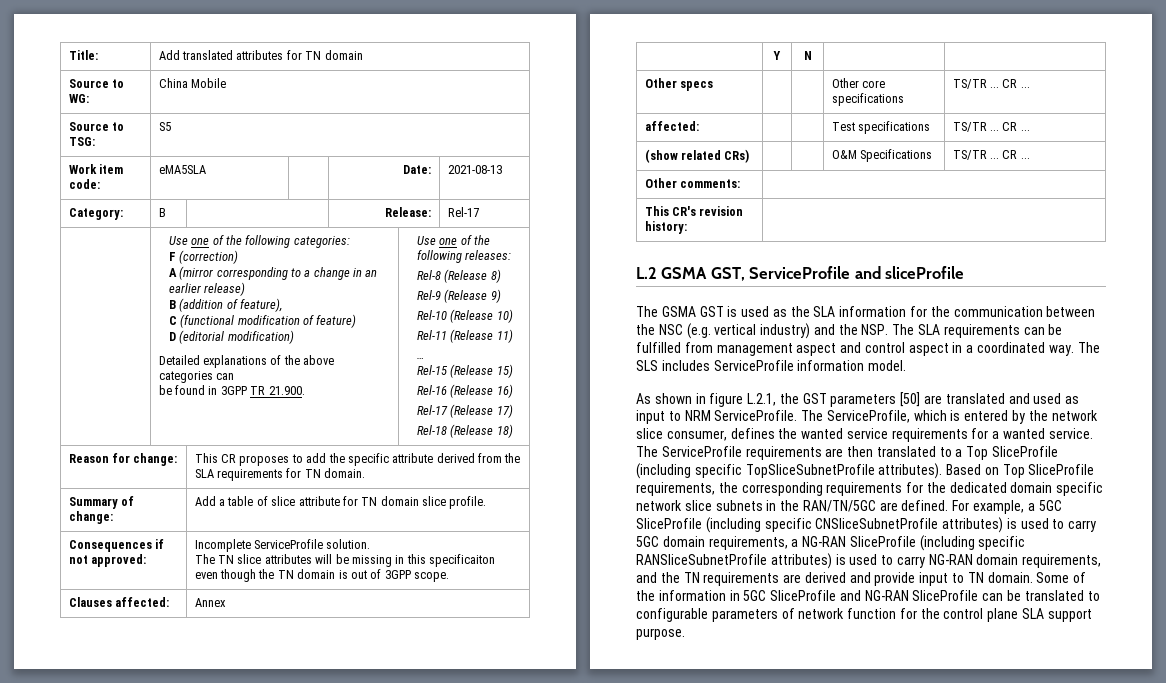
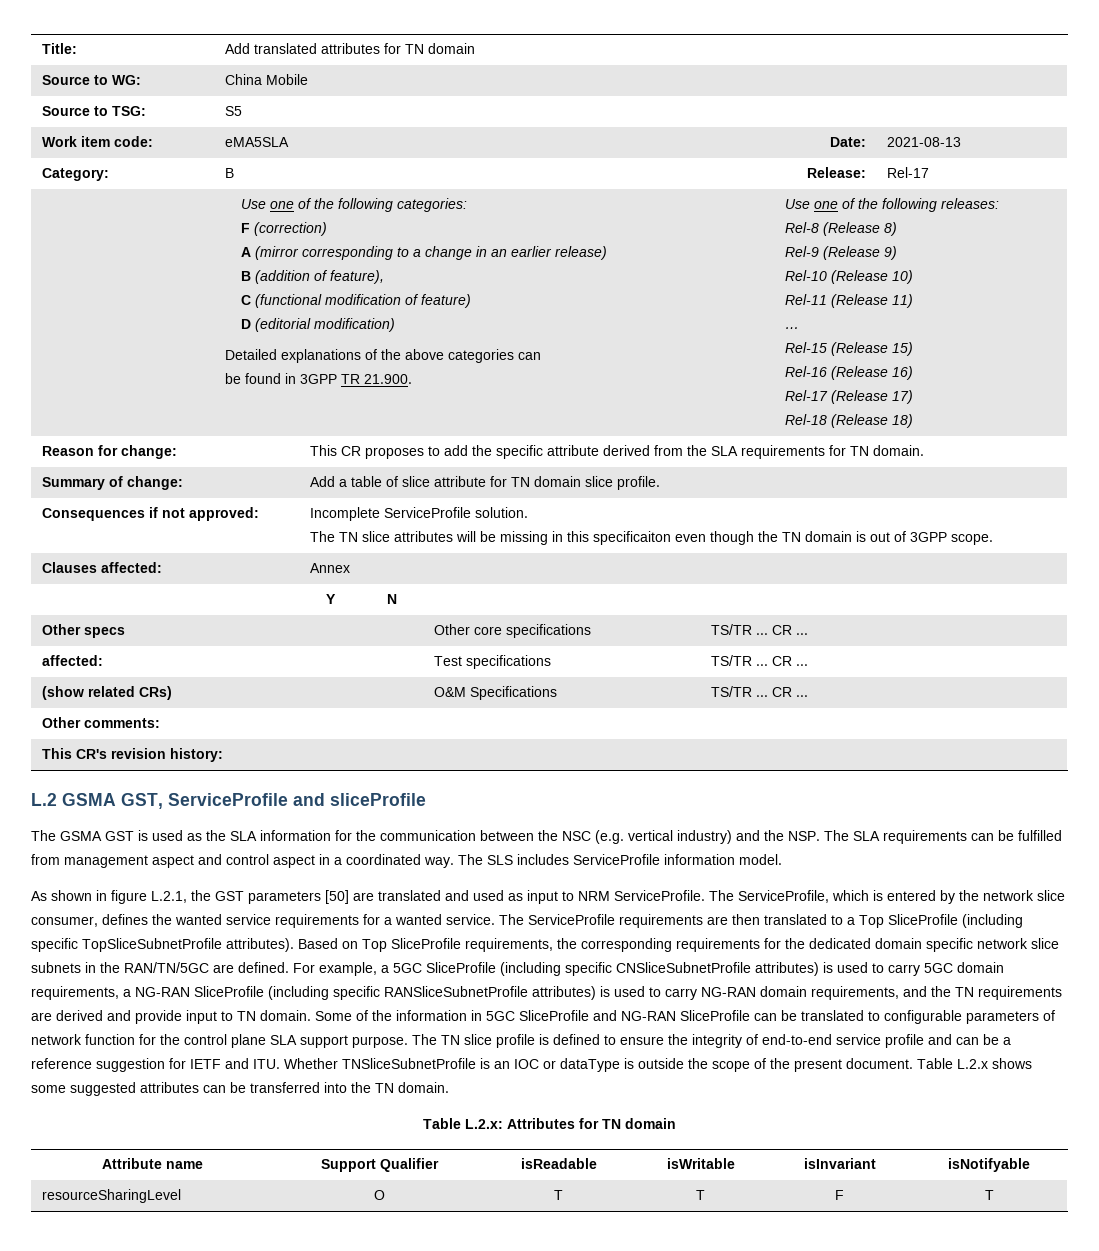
+ The TN slice profile is defined to ensure the integrity of end-to-end service profile and can be a reference suggestion for IETF and ITU. Whether TNSliceSubnetProfile is an IOC or dataType is outside the scope of the present document. Table L.2.x shows some suggested attributes can be transferred into the TN domain.
+ Table L.2.x: Attributes for TN domain
+ Attribute name | Support Qualifier | isReadable | isWritable | isInvariant | isNotifyable
+ resourceSharingLevel | O | T | T | F | T

